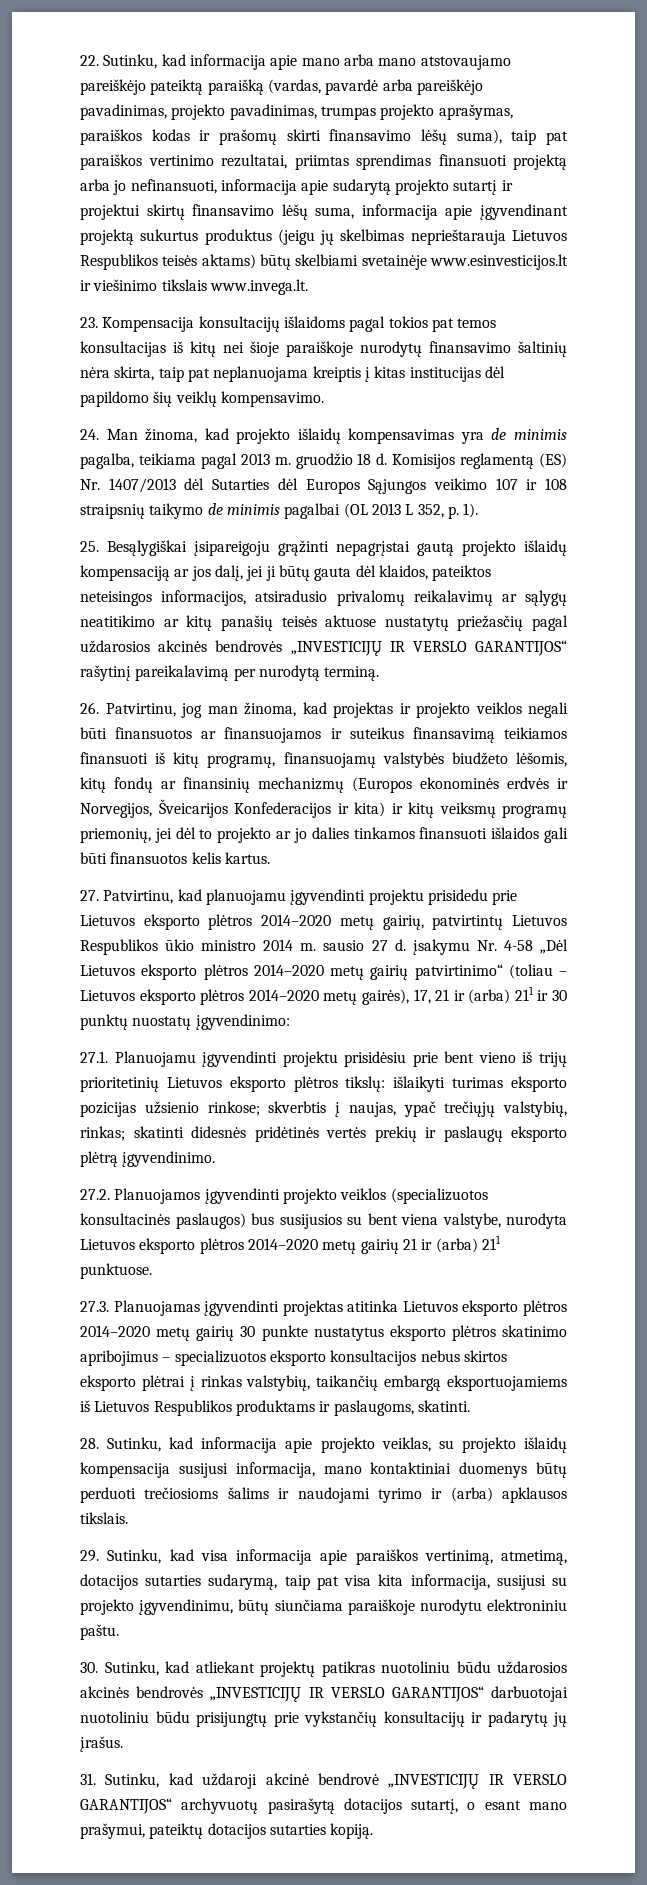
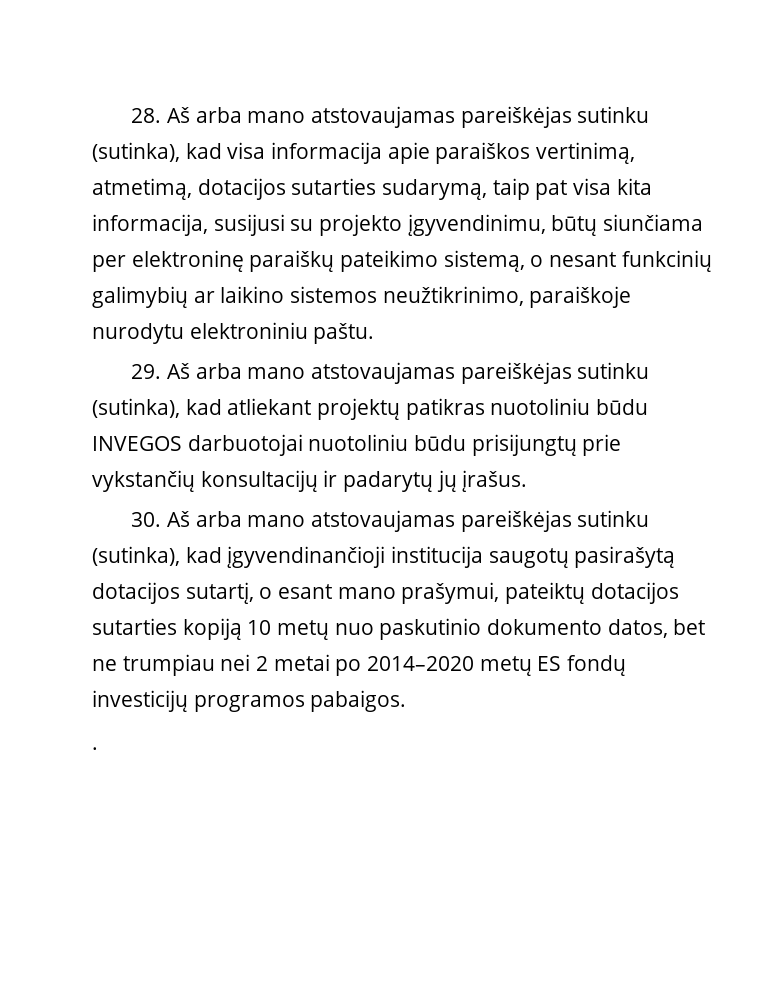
- 22. Sutinku, kad informacija apie mano arba mano atstovaujamo pareiškėjo pateiktą paraišką (vardas, pavardė arba pareiškėjo pavadinimas, projekto pavadinimas, trumpas projekto aprašymas, paraiškos kodas ir prašomų skirti finansavimo lėšų suma), taip pat paraiškos vertinimo rezultatai, priimtas sprendimas finansuoti projektą arba jo nefinansuoti, informacija apie sudarytą projekto sutartį ir projektui skirtų finansavimo lėšų suma, informacija apie įgyvendinant projektą sukurtus produktus (jeigu jų skelbimas neprieštarauja Lietuvos Respublikos teisės aktams) būtų skelbiami svetainėje www.esinvesticijos.lt ir viešinimo tikslais www.invega.lt.
- 23. Kompensacija konsultacijų išlaidoms pagal tokios pat temos konsultacijas iš kitų nei šioje paraiškoje nurodytų finansavimo šaltinių nėra skirta, taip pat neplanuojama kreiptis į kitas institucijas dėl papildomo šių veiklų kompensavimo.
- 24. Man žinoma, kad projekto išlaidų kompensavimas yra de minimis pagalba, teikiama pagal 2013 m. gruodžio 18 d. Komisijos reglamentą (ES) Nr. 1407/2013 dėl Sutarties dėl Europos Sąjungos veikimo 107 ir 108 straipsnių taikymo de minimis pagalbai (OL 2013 L 352, p. 1).
- 25. Besąlygiškai įsipareigoju grąžinti nepagrįstai gautą projekto išlaidų kompensaciją ar jos dalį, jei ji būtų gauta dėl klaidos, pateiktos neteisingos informacijos, atsiradusio privalomų reikalavimų ar sąlygų neatitikimo ar kitų panašių teisės aktuose nustatytų priežasčių pagal uždarosios akcinės bendrovės „INVESTICIJŲ IR VERSLO GARANTIJOS“ rašytinį pareikalavimą per nurodytą terminą.
- 26. Patvirtinu, jog man žinoma, kad projektas ir projekto veiklos negali būti finansuotos ar finansuojamos ir suteikus finansavimą teikiamos finansuoti iš kitų programų, finansuojamų valstybės biudžeto lėšomis, kitų fondų ar finansinių mechanizmų (Europos ekonominės erdvės ir Norvegijos, Šveicarijos Konfederacijos ir kita) ir kitų veiksmų programų priemonių, jei dėl to projekto ar jo dalies tinkamos finansuoti išlaidos gali būti finansuotos kelis kartus.
- 27. Patvirtinu, kad planuojamu įgyvendinti projektu prisidedu prie Lietuvos eksporto plėtros 2014–2020 metų gairių, patvirtintų Lietuvos Respublikos ūkio ministro 2014 m. sausio 27 d. įsakymu Nr. 4-58 „Dėl Lietuvos eksporto plėtros 2014–2020 metų gairių patvirtinimo“ (toliau – Lietuvos eksporto plėtros 2014–2020 metų gairės), 17, 21 ir (arba) 211 ir 30 punktų nuostatų įgyvendinimo:
- 27.1. Planuojamu įgyvendinti projektu prisidėsiu prie bent vieno iš trijų prioritetinių Lietuvos eksporto plėtros tikslų: išlaikyti turimas eksporto pozicijas užsienio rinkose; skverbtis į naujas, ypač trečiųjų valstybių, rinkas; skatinti didesnės pridėtinės vertės prekių ir paslaugų eksporto plėtrą įgyvendinimo.
- 27.2. Planuojamos įgyvendinti projekto veiklos (specializuotos konsultacinės paslaugos) bus susijusios su bent viena valstybe, nurodyta Lietuvos eksporto plėtros 2014–2020 metų gairių 21 ir (arba) 211 punktuose.
- 27.3. Planuojamas įgyvendinti projektas atitinka Lietuvos eksporto plėtros 2014–2020 metų gairių 30 punkte nustatytus eksporto plėtros skatinimo apribojimus – specializuotos eksporto konsultacijos nebus skirtos eksporto plėtrai į rinkas valstybių, taikančių embargą eksportuojamiems iš Lietuvos Respublikos produktams ir paslaugoms, skatinti.
- 28. Sutinku, kad informacija apie projekto veiklas, su projekto išlaidų kompensacija susijusi informacija, mano kontaktiniai duomenys būtų perduoti trečiosioms šalims ir naudojami tyrimo ir (arba) apklausos tikslais.
- 29. Sutinku, kad visa informacija apie paraiškos vertinimą, atmetimą, dotacijos sutarties sudarymą, taip pat visa kita informacija, susijusi su projekto įgyvendinimu, būtų siunčiama paraiškoje nurodytu elektroniniu paštu.
- 30. Sutinku, kad atliekant projektų patikras nuotoliniu būdu uždarosios akcinės bendrovės „INVESTICIJŲ IR VERSLO GARANTIJOS“ darbuotojai nuotoliniu būdu prisijungtų prie vykstančių konsultacijų ir padarytų jų įrašus.
+ 28. Aš arba mano atstovaujamas pareiškėjas sutinku (sutinka), kad visa informacija apie paraiškos vertinimą, atmetimą, dotacijos sutarties sudarymą, taip pat visa kita informacija, susijusi su projekto įgyvendinimu, būtų siunčiama per elektroninę paraiškų pateikimo sistemą, o nesant funkcinių galimybių ar laikino sistemos neužtikrinimo, paraiškoje nurodytu elektroniniu paštu.
+ 29. Aš arba mano atstovaujamas pareiškėjas sutinku (sutinka), kad atliekant projektų patikras nuotoliniu būdu INVEGOS darbuotojai nuotoliniu būdu prisijungtų prie vykstančių konsultacijų ir padarytų jų įrašus.
- 31. Sutinku, kad uždaroji akcinė bendrovė „INVESTICIJŲ IR VERSLO GARANTIJOS“ archyvuotų pasirašytą dotacijos sutartį, o esant mano prašymui, pateiktų dotacijos sutarties kopiją.
+ 30. Aš arba mano atstovaujamas pareiškėjas sutinku (sutinka), kad įgyvendinančioji institucija saugotų pasirašytą dotacijos sutartį, o esant mano prašymui, pateiktų dotacijos sutarties kopiją 10 metų nuo paskutinio dokumento datos, bet ne trumpiau nei 2 metai po 2014–2020 metų ES fondų investicijų programos pabaigos.
+ .

